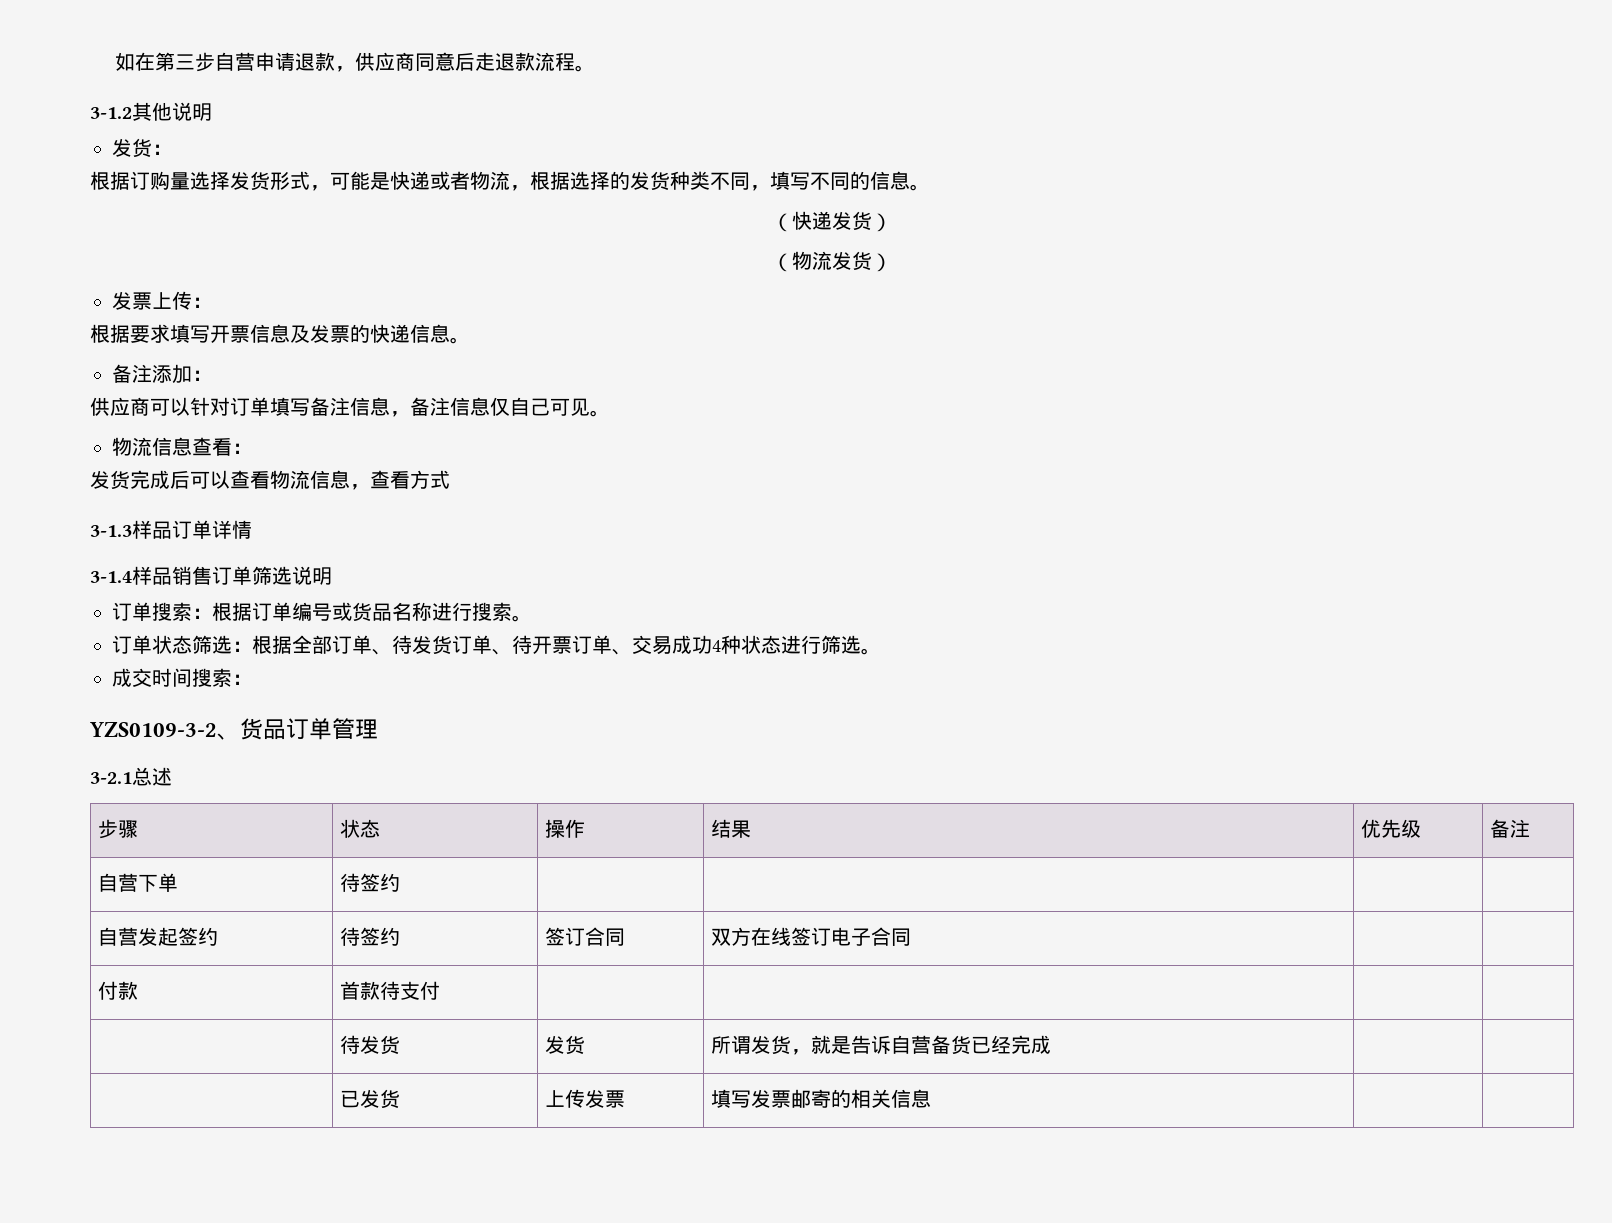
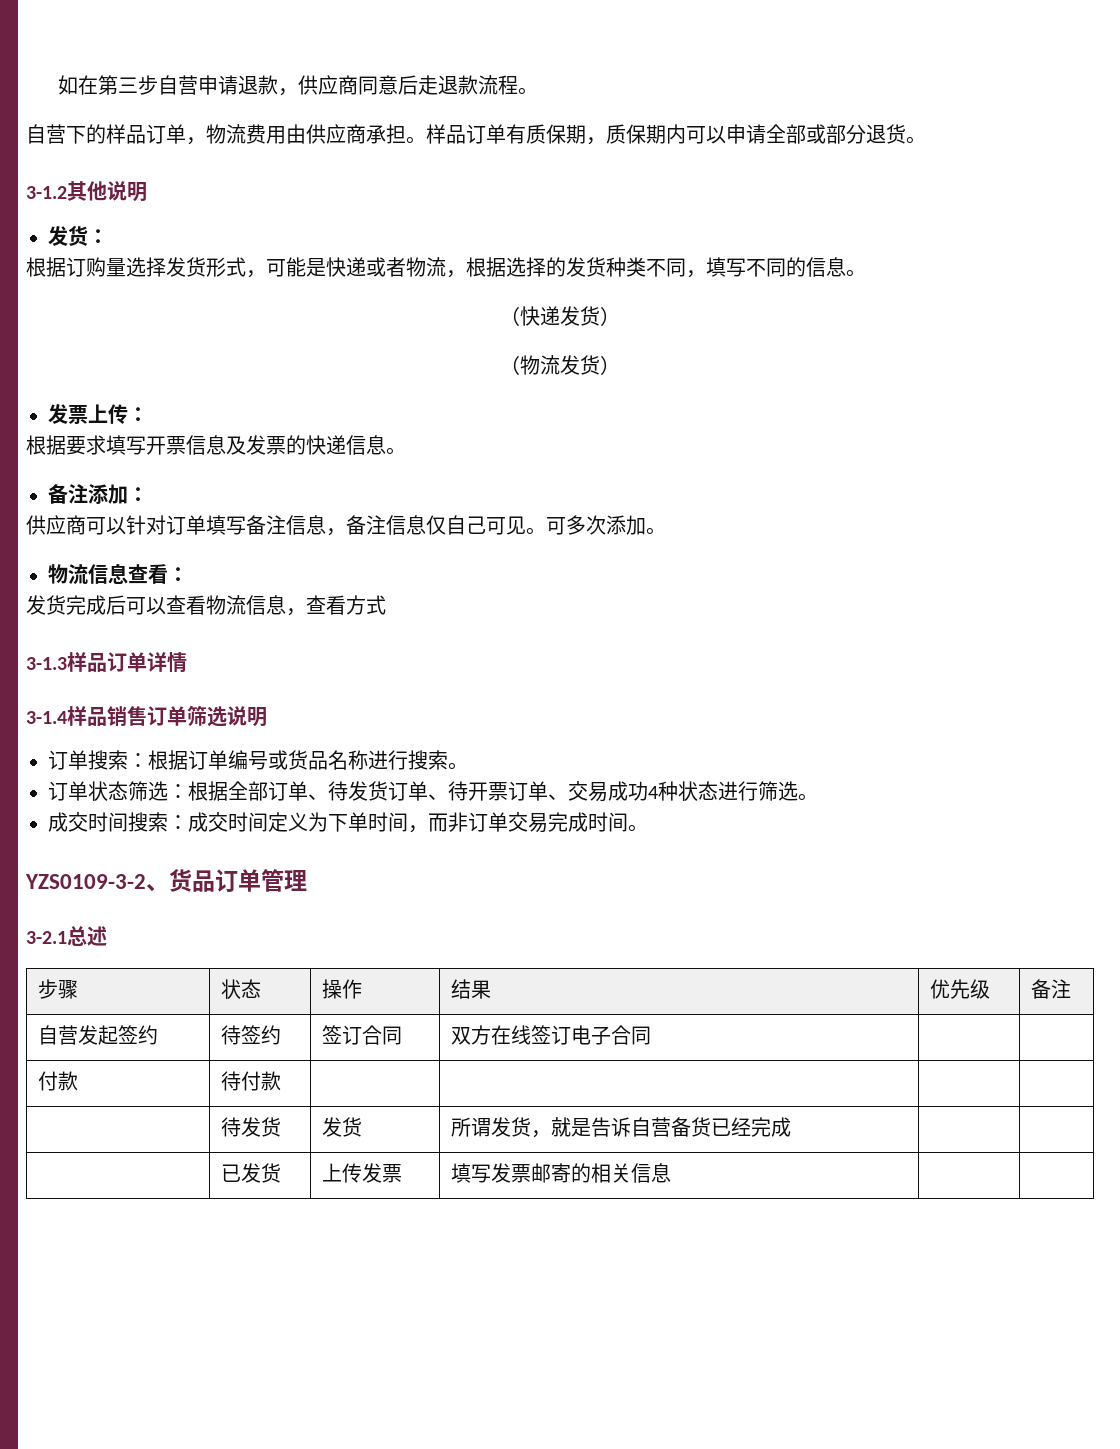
+ 自营下的样品订单，物流费用由供应商承担。样品订单有质保期，质保期内可以申请全部或部分退货。
+ 可多次添加。
- 成交时间搜索：
+ 成交时间搜索：成交时间定义为下单时间，而非订单交易完成时间。
- 自营下单 | 待签约 | | | |
- 付款 | 首款待支付 | | | |
+ 付款 | 待付款 | | | |

